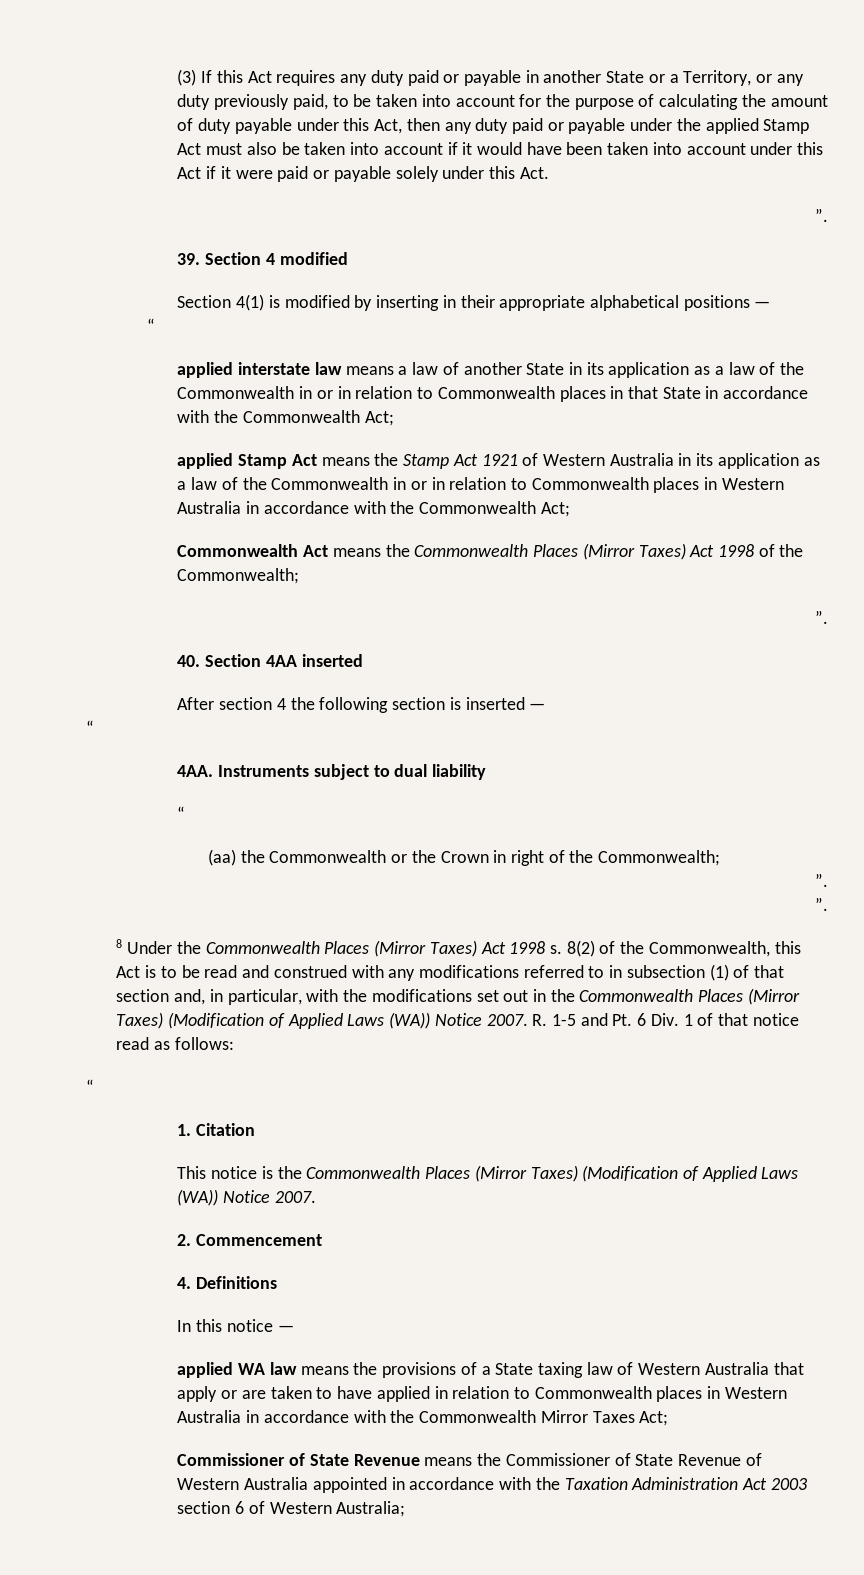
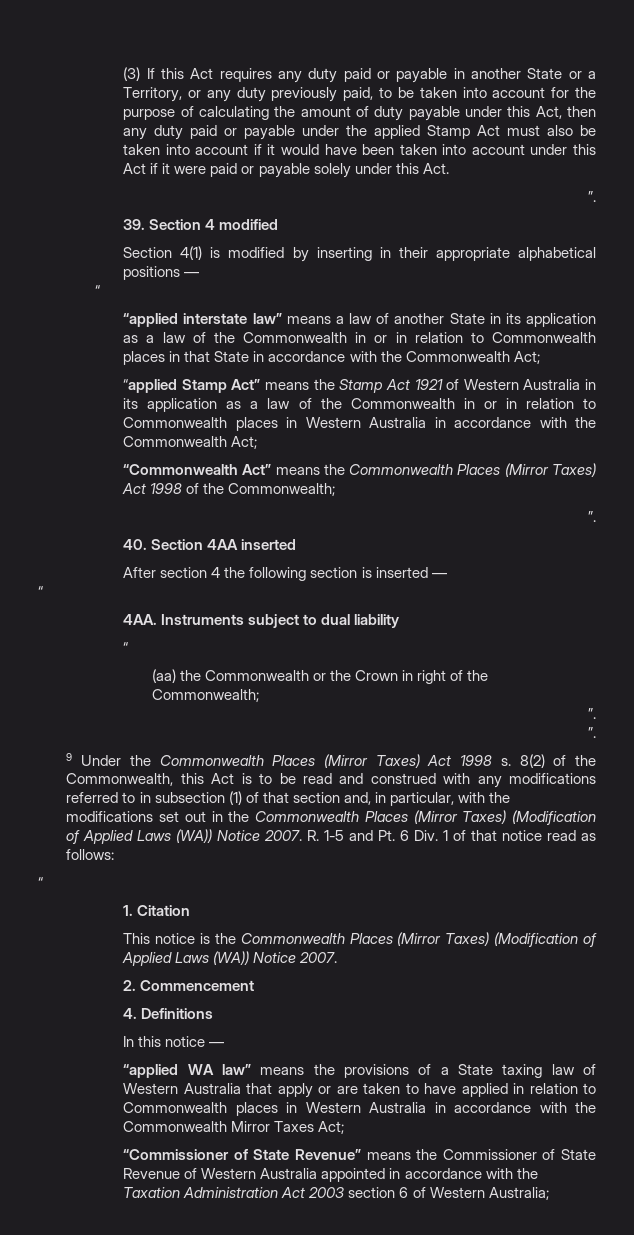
- applied interstate law means a law of another State in its application as a law of the Commonwealth in or in relation to Commonwealth places in that State in accordance with the Commonwealth Act;
+ “applied interstate law” means a law of another State in its application as a law of the Commonwealth in or in relation to Commonwealth places in that State in accordance with the Commonwealth Act;
- applied Stamp Act means the Stamp Act 1921 of Western Australia in its application as a law of the Commonwealth in or in relation to Commonwealth places in Western Australia in accordance with the Commonwealth Act;
+ “applied Stamp Act” means the Stamp Act 1921 of Western Australia in its application as a law of the Commonwealth in or in relation to Commonwealth places in Western Australia in accordance with the Commonwealth Act;
- Commonwealth Act means the Commonwealth Places (Mirror Taxes) Act 1998 of the Commonwealth;
+ “Commonwealth Act” means the Commonwealth Places (Mirror Taxes) Act 1998 of the Commonwealth;
- 8 Under the Commonwealth Places (Mirror Taxes) Act 1998 s.
+ 9 Under the Commonwealth Places (Mirror Taxes) Act 1998 s.
- applied WA law means the provisions of a State taxing law of Western Australia that apply or are taken to have applied in relation to Commonwealth places in Western Australia in accordance with the Commonwealth Mirror Taxes Act;
+ “applied WA law” means the provisions of a State taxing law of Western Australia that apply or are taken to have applied in relation to Commonwealth places in Western Australia in accordance with the Commonwealth Mirror Taxes Act;
- Commissioner of State Revenue means the Commissioner of State Revenue of Western Australia appointed in accordance with the Taxation Administration Act 2003 section 6 of Western Australia;
+ “Commissioner of State Revenue” means the Commissioner of State Revenue of Western Australia appointed in accordance with the Taxation Administration Act 2003 section 6 of Western Australia;

